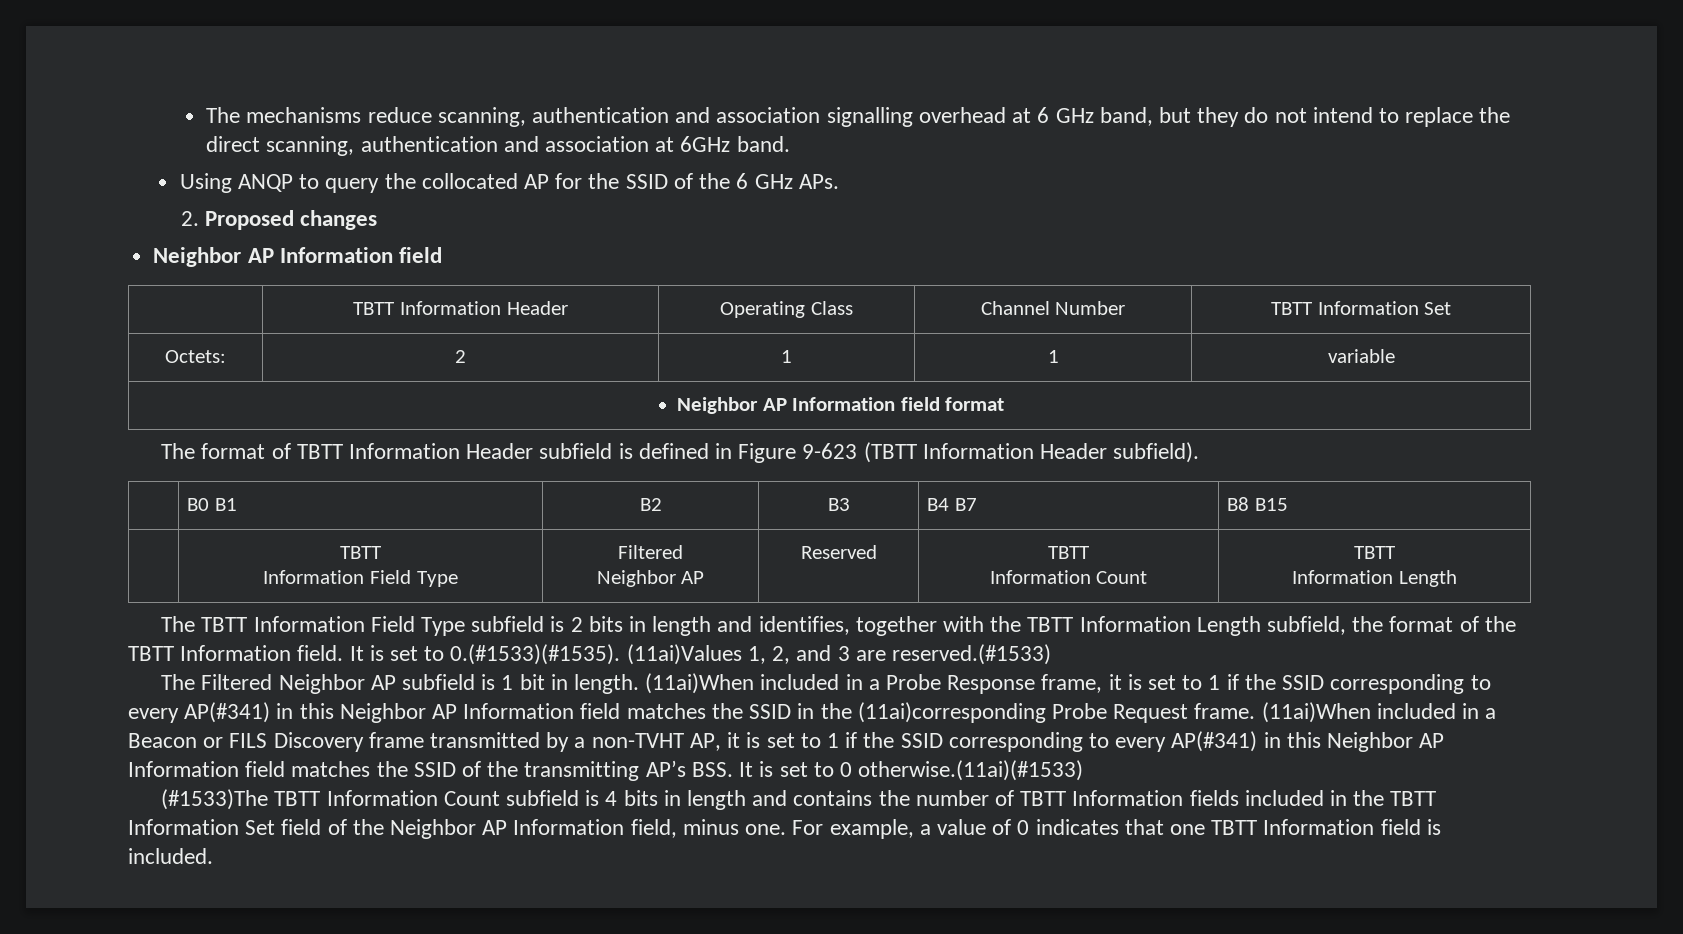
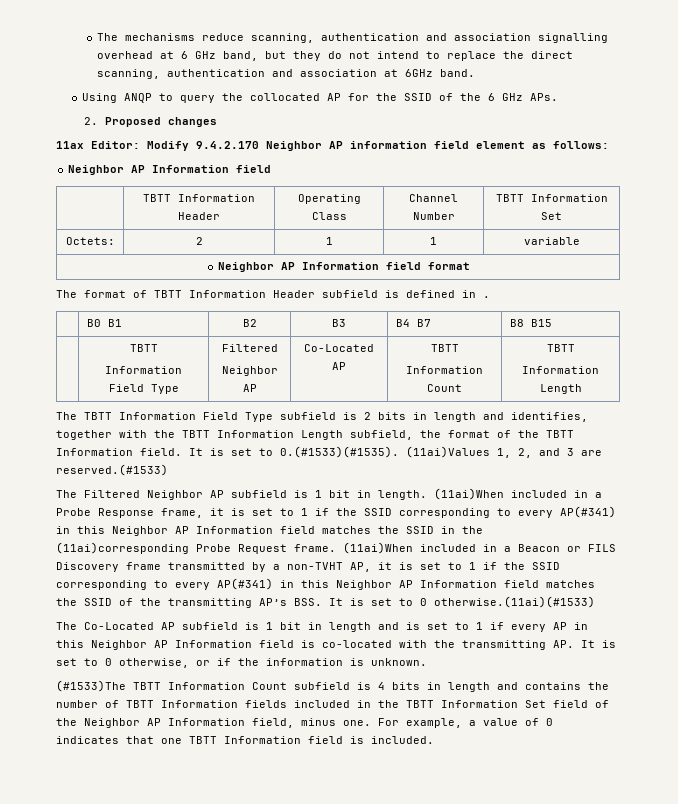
+ 11ax Editor: Modify 9.4.2.170 Neighbor AP information field element as follows:
- The format of TBTT Information Header subfield is defined in Figure 9-623 (TBTT Information Header subfield).
+ The format of TBTT Information Header subfield is defined in .
  | B0 B1 | B2 | B3 | B4 B7 | B8 B15
  | TBTT
  Information Field Type | Filtered
- Neighbor AP | Reserved | TBTT
+ Neighbor AP | Co-Located AP | TBTT
+ The Co-Located AP subfield is 1 bit in length and is set to 1 if every AP in this Neighbor AP Information field is co-located with the transmitting AP. It is set to 0 otherwise, or if the information is unknown.

